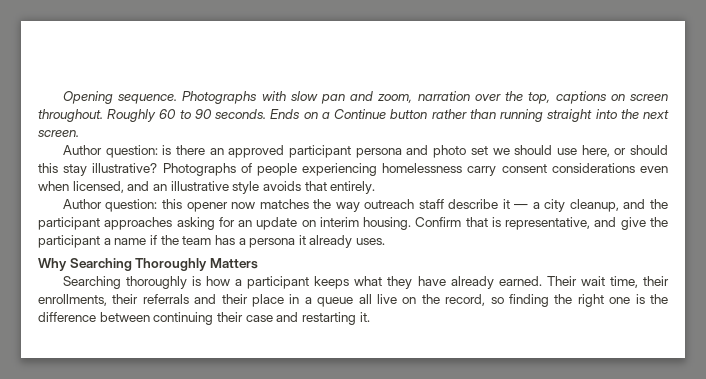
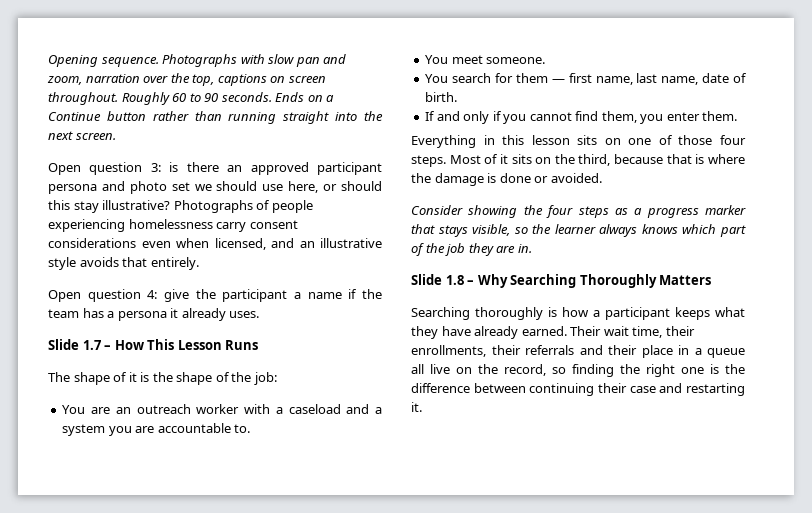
- Author question: is there an approved participant persona and photo set we should use here, or should this stay illustrative?
+ Open question 3: is there an approved participant persona and photo set we should use here, or should this stay illustrative?
- Author question: this opener now matches the way outreach staff describe it — a city cleanup, and the participant approaches asking for an update on interim housing. Confirm that is representative, and give the participant a name if the team has a persona it already uses.
+ Open question 4: give the participant a name if the team has a persona it already uses.
- Why Searching Thoroughly Matters
+ Slide 1.7 – How This Lesson Runs
+ The shape of it is the shape of the job:
+ You are an outreach worker with a caseload and a system you are accountable to.
+ You meet someone.
+ You search for them — first name, last name, date of birth.
+ If and only if you cannot find them, you enter them.
+ Everything in this lesson sits on one of those four steps. Most of it sits on the third, because that is where the damage is done or avoided.
+ Consider showing the four steps as a progress marker that stays visible, so the learner always knows which part of the job they are in.
+ Slide 1.8 – Why Searching Thoroughly Matters

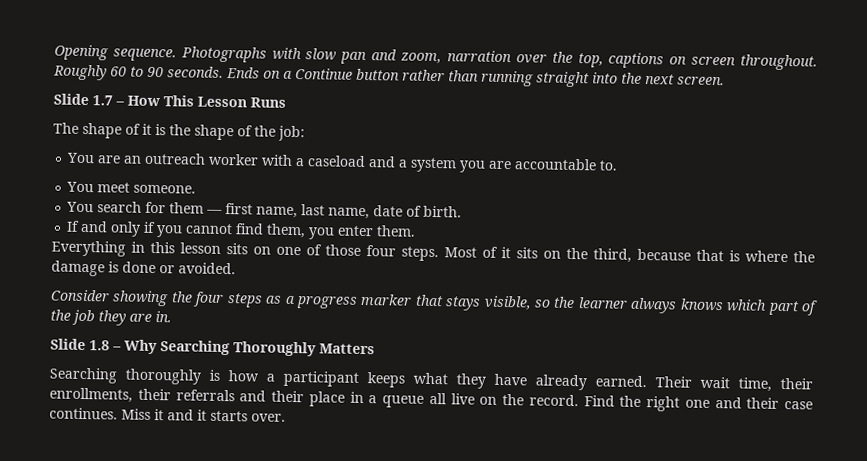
- Open question 3: is there an approved participant persona and photo set we should use here, or should this stay illustrative? Photographs of people experiencing homelessness carry consent considerations even when licensed, and an illustrative style avoids that entirely.
- Open question 4: give the participant a name if the team has a persona it already uses.
- Their wait time, their enrollments, their referrals and their place in a queue all live on the record, so finding the right one is the difference between continuing their case and restarting it.
+ Their wait time, their enrollments, their referrals and their place in a queue all live on the record. Find the right one and their case continues. Miss it and it starts over.

